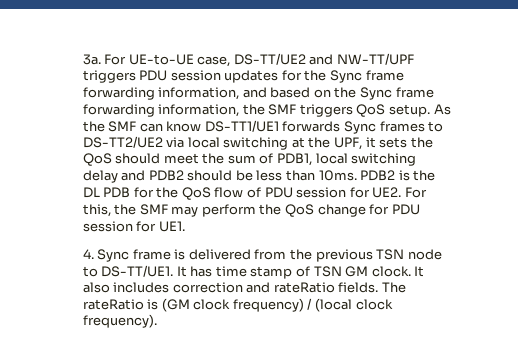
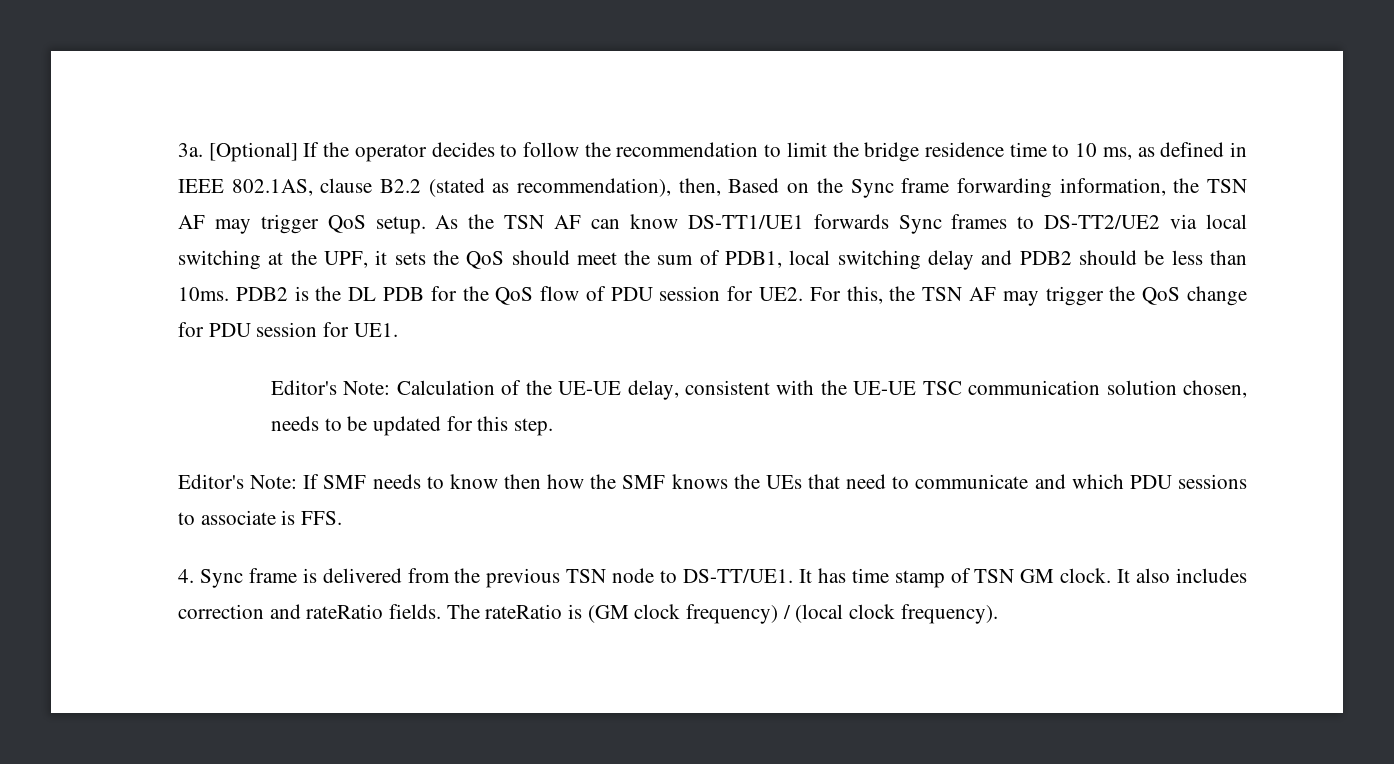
- For UE-to-UE case, DS-TT/UE2 and NW-TT/UPF triggers PDU session updates for the Sync frame forwarding information, and based on the Sync frame forwarding information, the SMF triggers QoS setup.
+ [Optional] If the operator decides to follow the recommendation to limit the bridge residence time to 10 ms, as defined in IEEE 802.1AS, clause B2.2 (stated as recommendation), then, Based on the Sync frame forwarding information, the TSN AF may trigger QoS setup.
- As the SMF can know DS-TT1/UE1 forwards Sync frames to DS-TT2/UE2 via local switching at the UPF, it sets the QoS should meet the sum of PDB1, local switching delay and PDB2 should be less than 10ms.
+ As the TSN AF can know DS-TT1/UE1 forwards Sync frames to DS-TT2/UE2 via local switching at the UPF, it sets the QoS should meet the sum of PDB1, local switching delay and PDB2 should be less than 10ms.
- PDB2 is the DL PDB for the QoS flow of PDU session for UE2. For this, the SMF may perform the QoS change for PDU session for UE1.
+ PDB2 is the DL PDB for the QoS flow of PDU session for UE2. For this, the TSN AF may trigger the QoS change for PDU session for UE1.
+ Editor's Note: Calculation of the UE-UE delay, consistent with the UE-UE TSC communication solution chosen, needs to be updated for this step.
+ Editor's Note: If SMF needs to know then how the SMF knows the UEs that need to communicate and which PDU sessions to associate is FFS.

